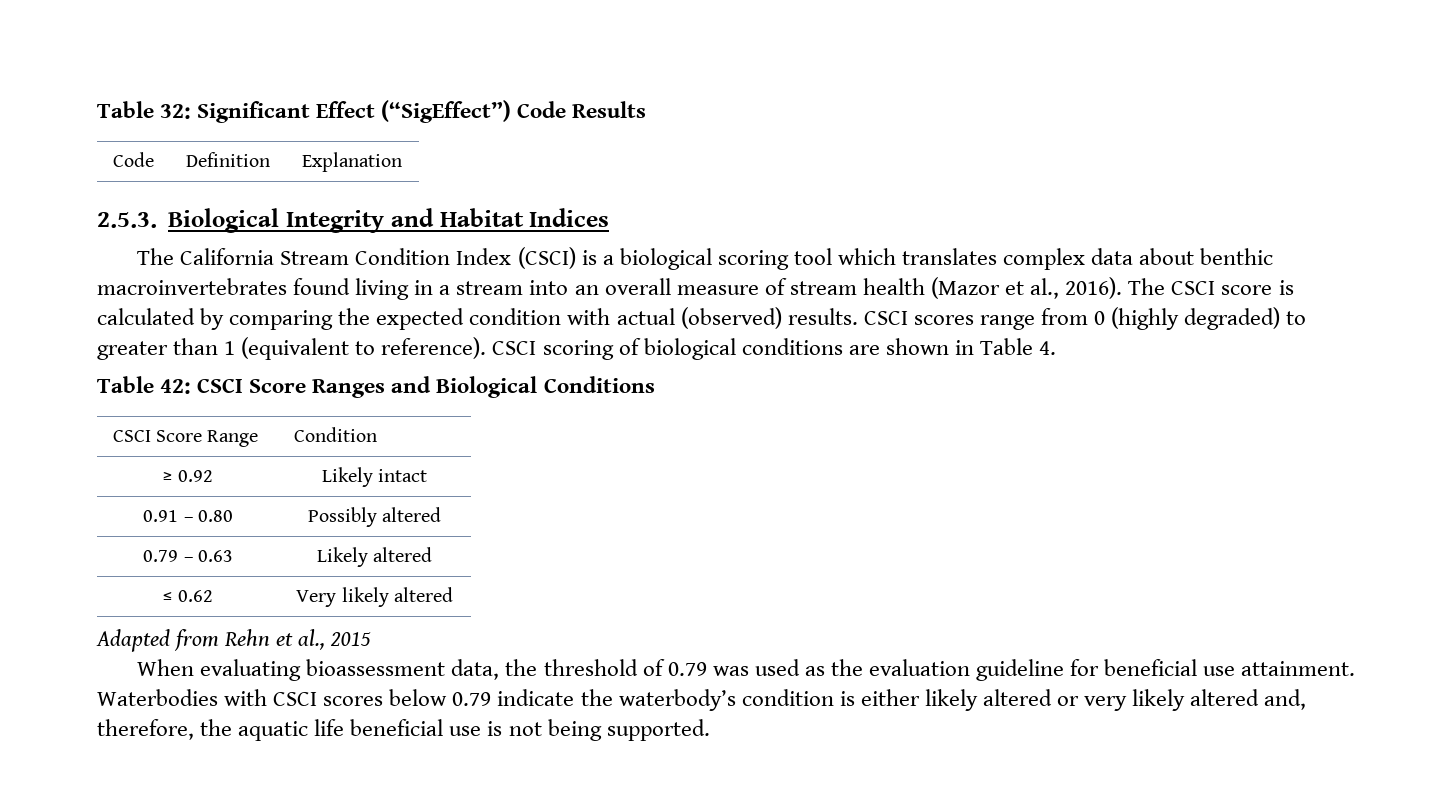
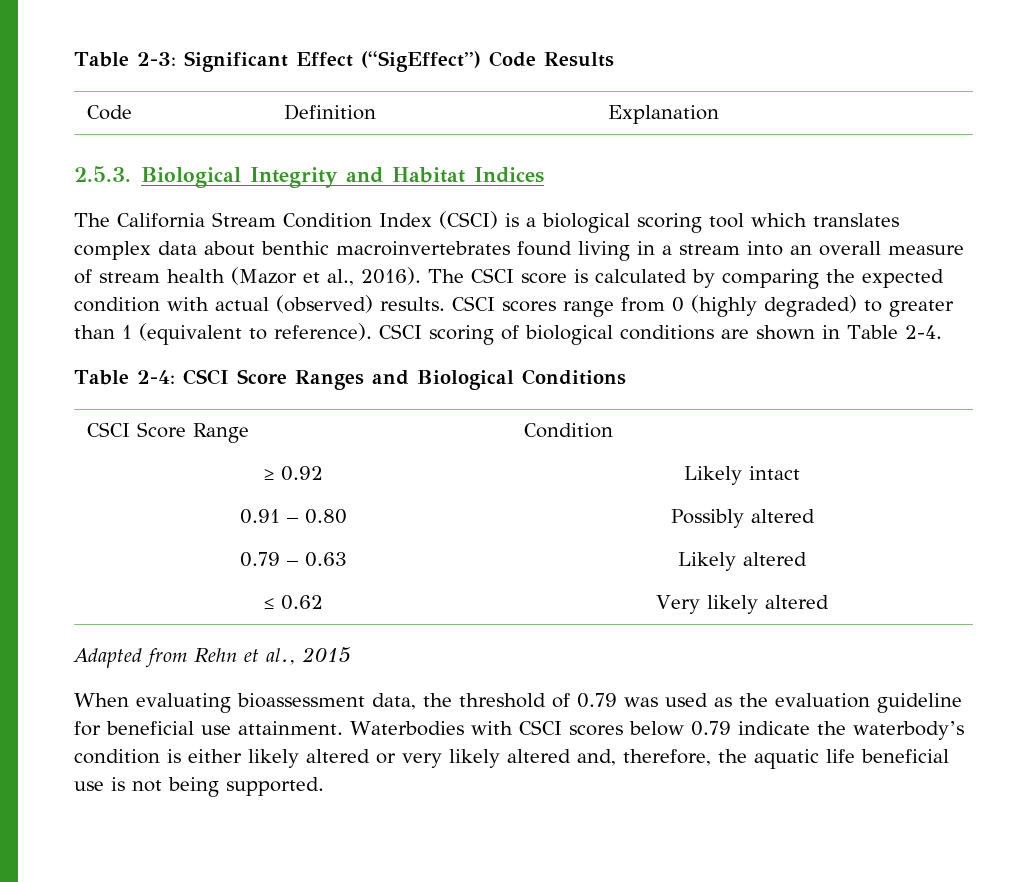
- Table 32: Significant Effect (“SigEffect”) Code Results
+ Table 2-3: Significant Effect (“SigEffect”) Code Results
- CSCI scoring of biological conditions are shown in Table 4.
- Table 42: CSCI Score Ranges and Biological Conditions
+ CSCI scoring of biological conditions are shown in Table 2-4.
+ Table 2-4: CSCI Score Ranges and Biological Conditions

